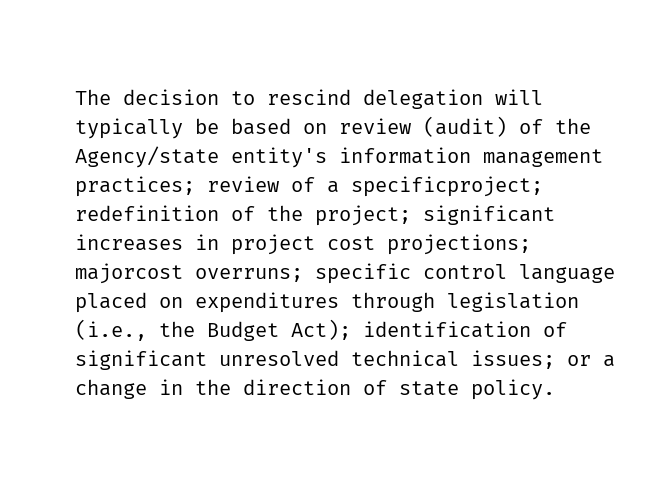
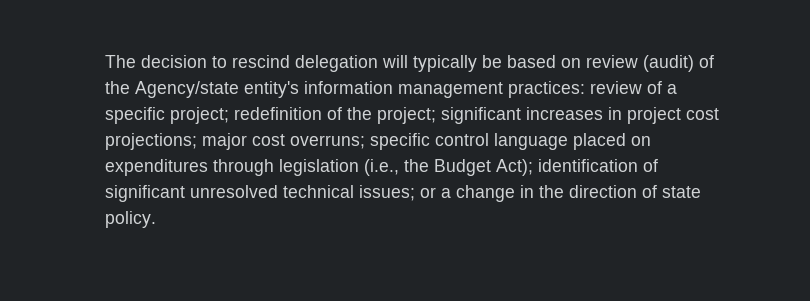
- The decision to rescind delegation will typically be based on review (audit) of the Agency/state entity's information management practices; review of a specificproject; redefinition of the project; significant increases in project cost projections; majorcost overruns; specific control language placed on expenditures through legislation (i.e., the Budget Act); identification of significant unresolved technical issues; or a change in the direction of state policy.
+ The decision to rescind delegation will typically be based on review (audit) of the Agency/state entity's information management practices: review of a specific project; redefinition of the project; significant increases in project cost projections; major cost overruns; specific control language placed on expenditures through legislation (i.e., the Budget Act); identification of significant unresolved technical issues; or a change in the direction of state policy.

